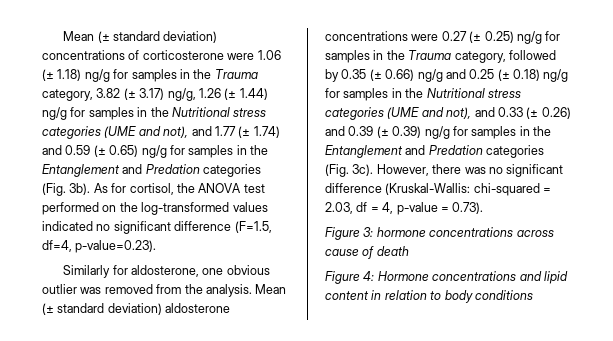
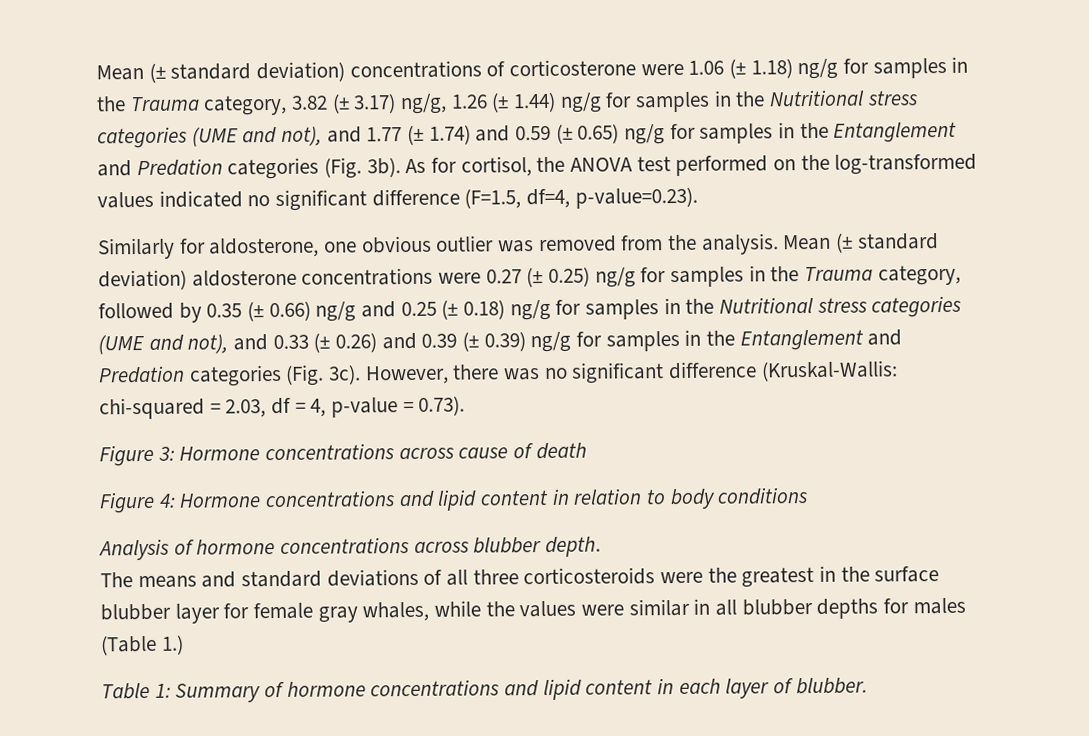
- Figure 3: hormone concentrations across cause of death
+ Figure 3: Hormone concentrations across cause of death
+ Analysis of hormone concentrations across blubber depth.
+ The means and standard deviations of all three corticosteroids were the greatest in the surface blubber layer for female gray whales, while the values were similar in all blubber depths for males (Table 1.)
+ Table 1: Summary of hormone concentrations and lipid content in each layer of blubber.

